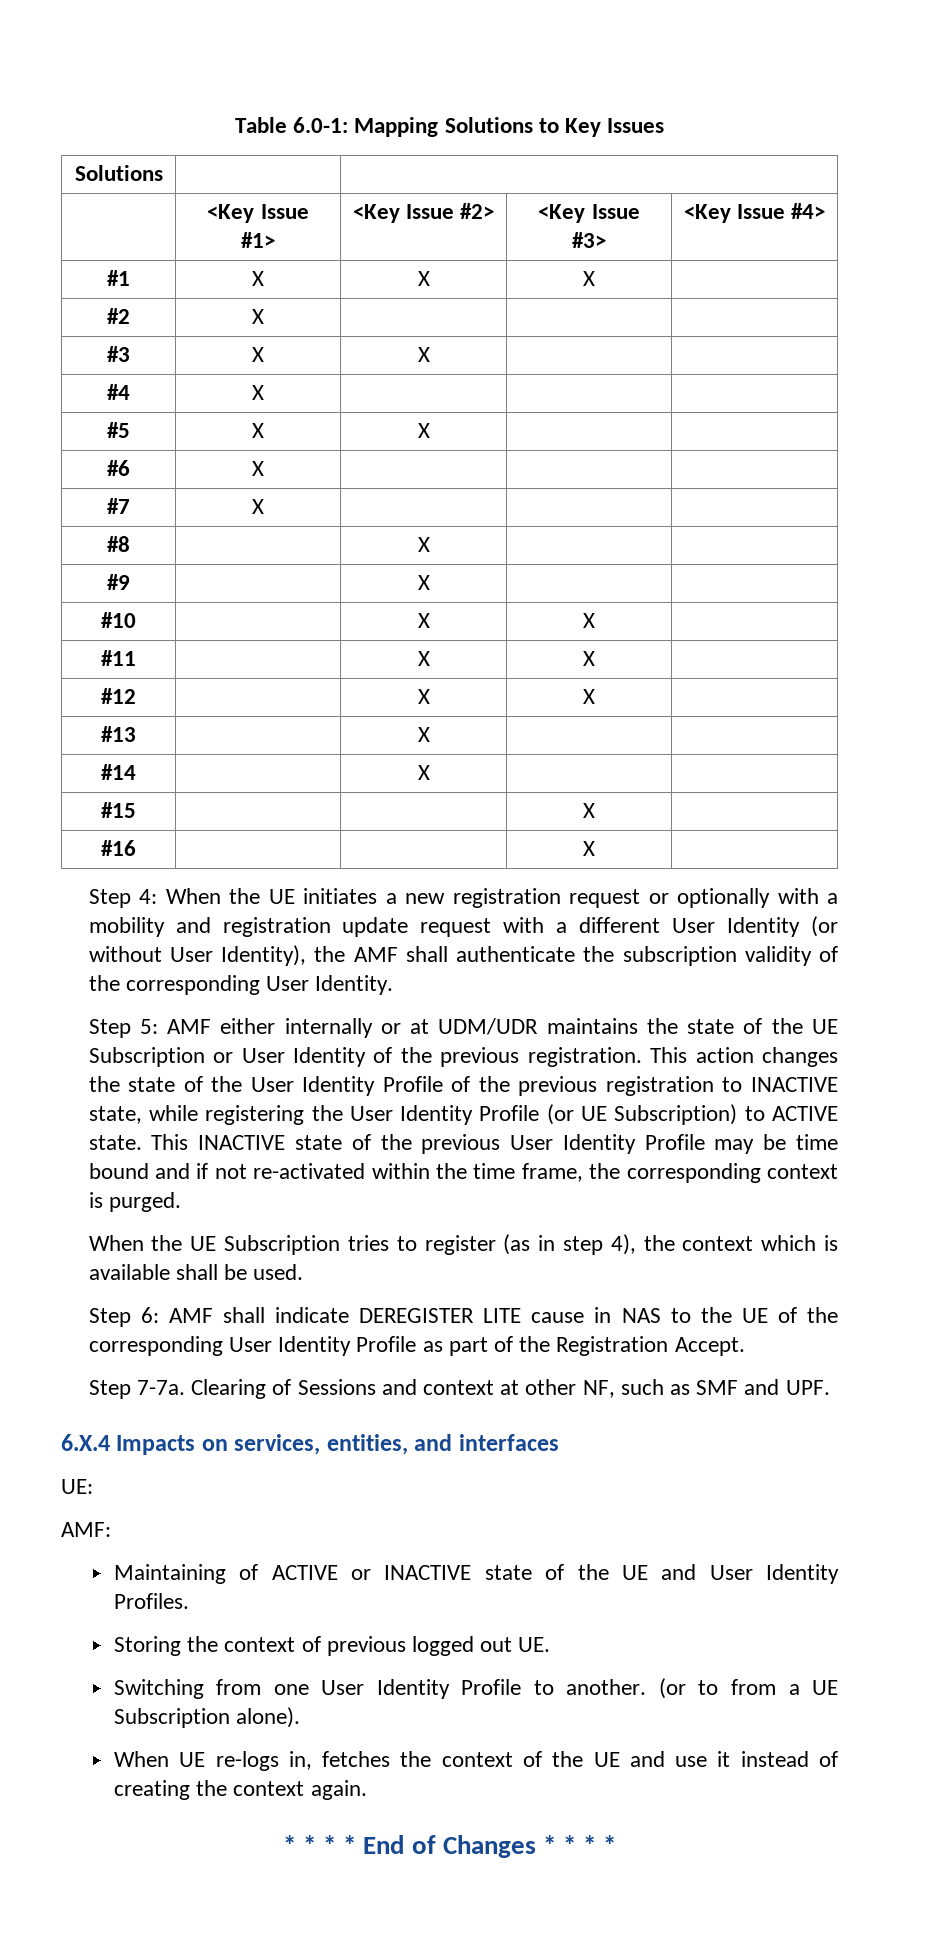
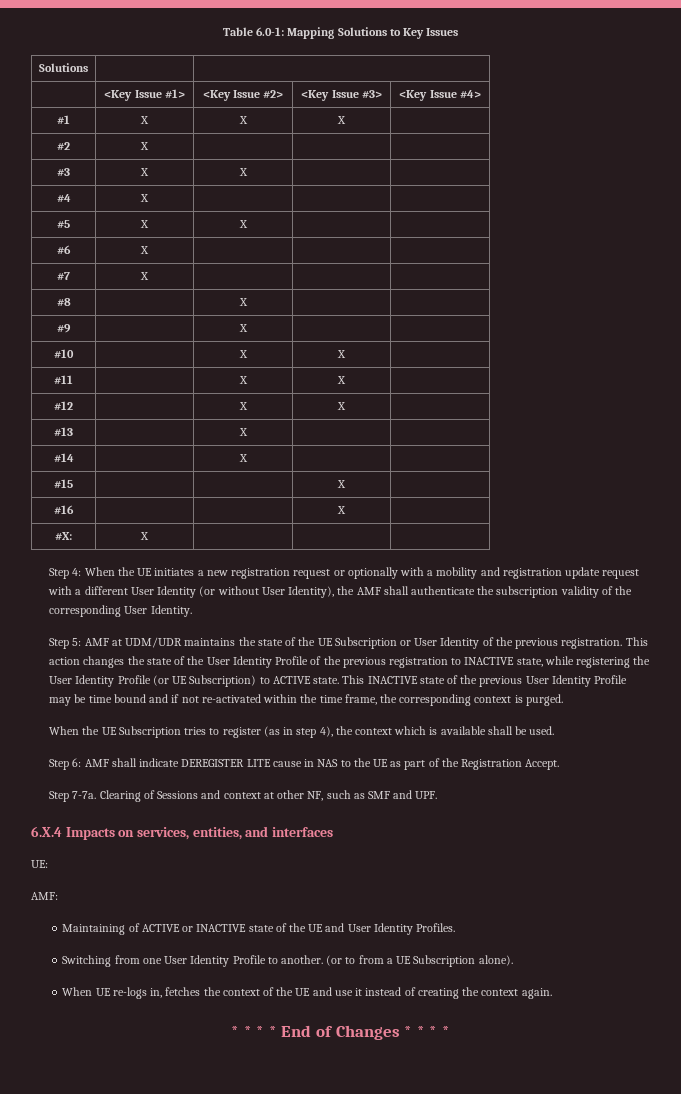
+ #X: | X | | |
- Step 5: AMF either internally or at UDM/UDR maintains the state of the UE Subscription or User Identity of the previous registration.
+ Step 5: AMF at UDM/UDR maintains the state of the UE Subscription or User Identity of the previous registration.
- Step 6: AMF shall indicate DEREGISTER LITE cause in NAS to the UE of the corresponding User Identity Profile as part of the Registration Accept.
+ Step 6: AMF shall indicate DEREGISTER LITE cause in NAS to the UE as part of the Registration Accept.
- Storing the context of previous logged out UE.

